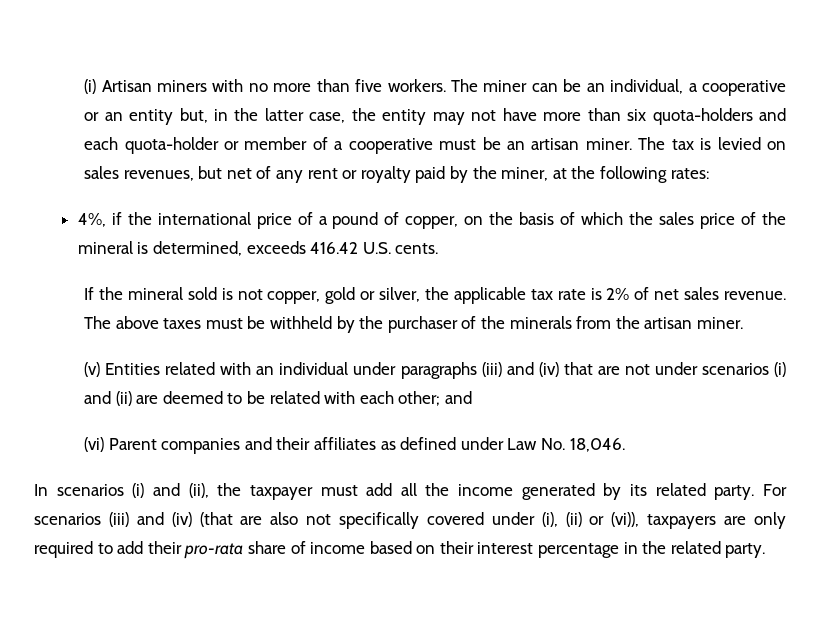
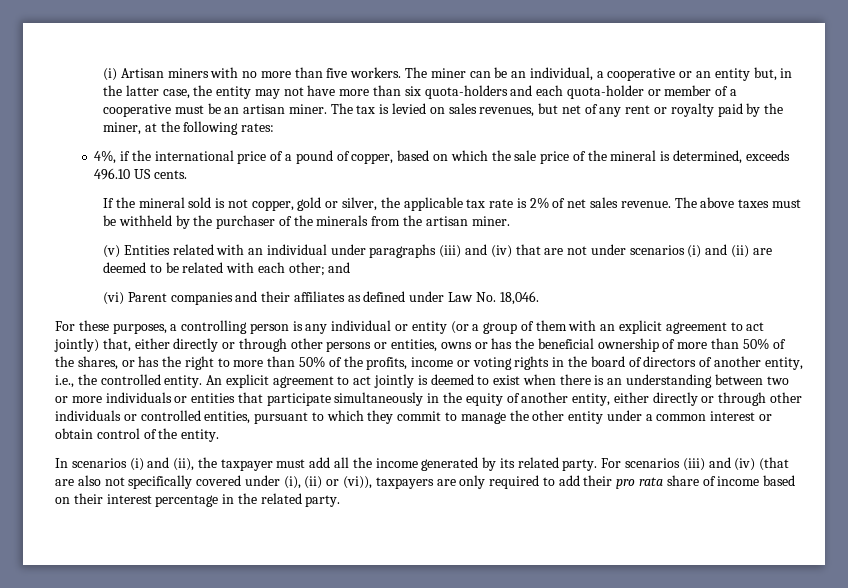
- 4%, if the international price of a pound of copper, on the basis of which the sales price of the mineral is determined, exceeds 416.42 U.S. cents.
+ 4%, if the international price of a pound of copper, based on which the sale price of the mineral is determined, exceeds 496.10 US cents.
+ For these purposes, a controlling person is any individual or entity (or a group of them with an explicit agreement to act jointly) that, either directly or through other persons or entities, owns or has the beneficial ownership of more than 50% of the shares, or has the right to more than 50% of the profits, income or voting rights in the board of directors of another entity, i.e., the controlled entity. An explicit agreement to act jointly is deemed to exist when there is an understanding between two or more individuals or entities that participate simultaneously in the equity of another entity, either directly or through other individuals or controlled entities, pursuant to which they commit to manage the other entity under a common interest or obtain control of the entity.
- For scenarios (iii) and (iv) (that are also not specifically covered under (i), (ii) or (vi)), taxpayers are only required to add their pro-rata share of income based on their interest percentage in the related party.
+ For scenarios (iii) and (iv) (that are also not specifically covered under (i), (ii) or (vi)), taxpayers are only required to add their pro rata share of income based on their interest percentage in the related party.

